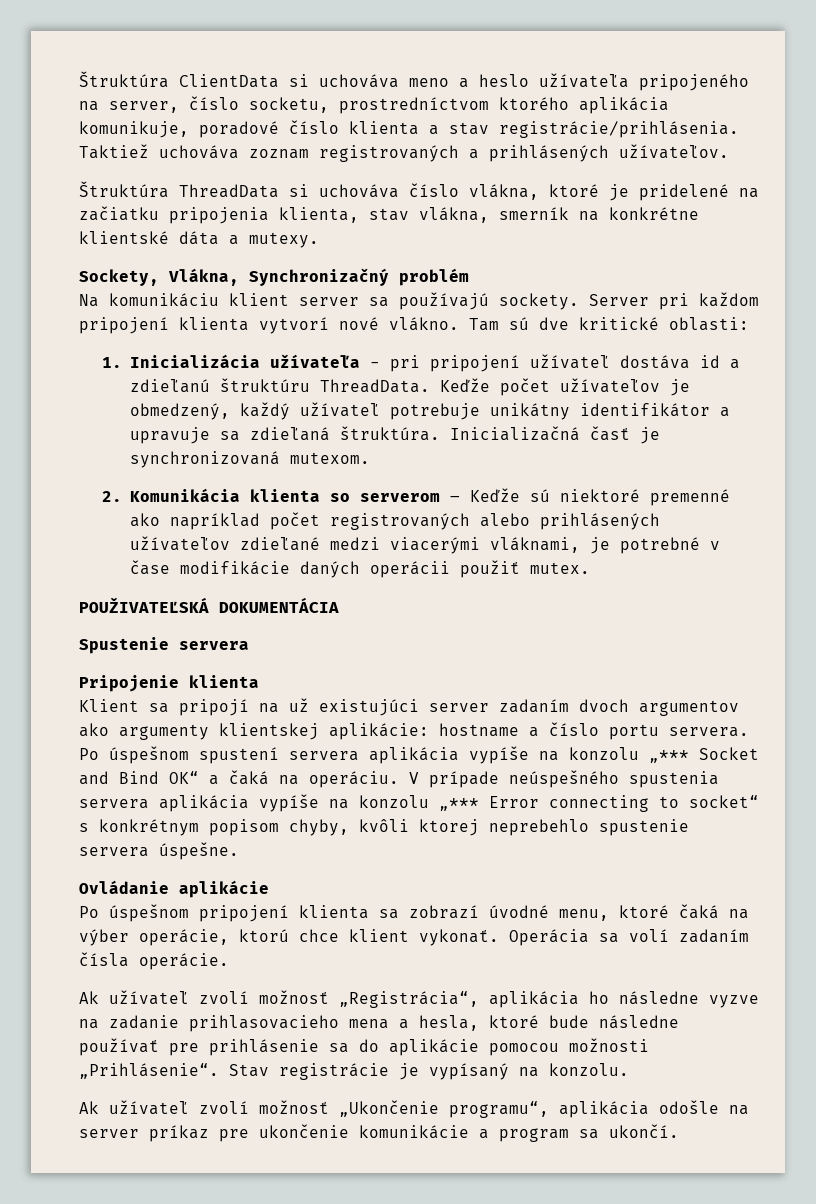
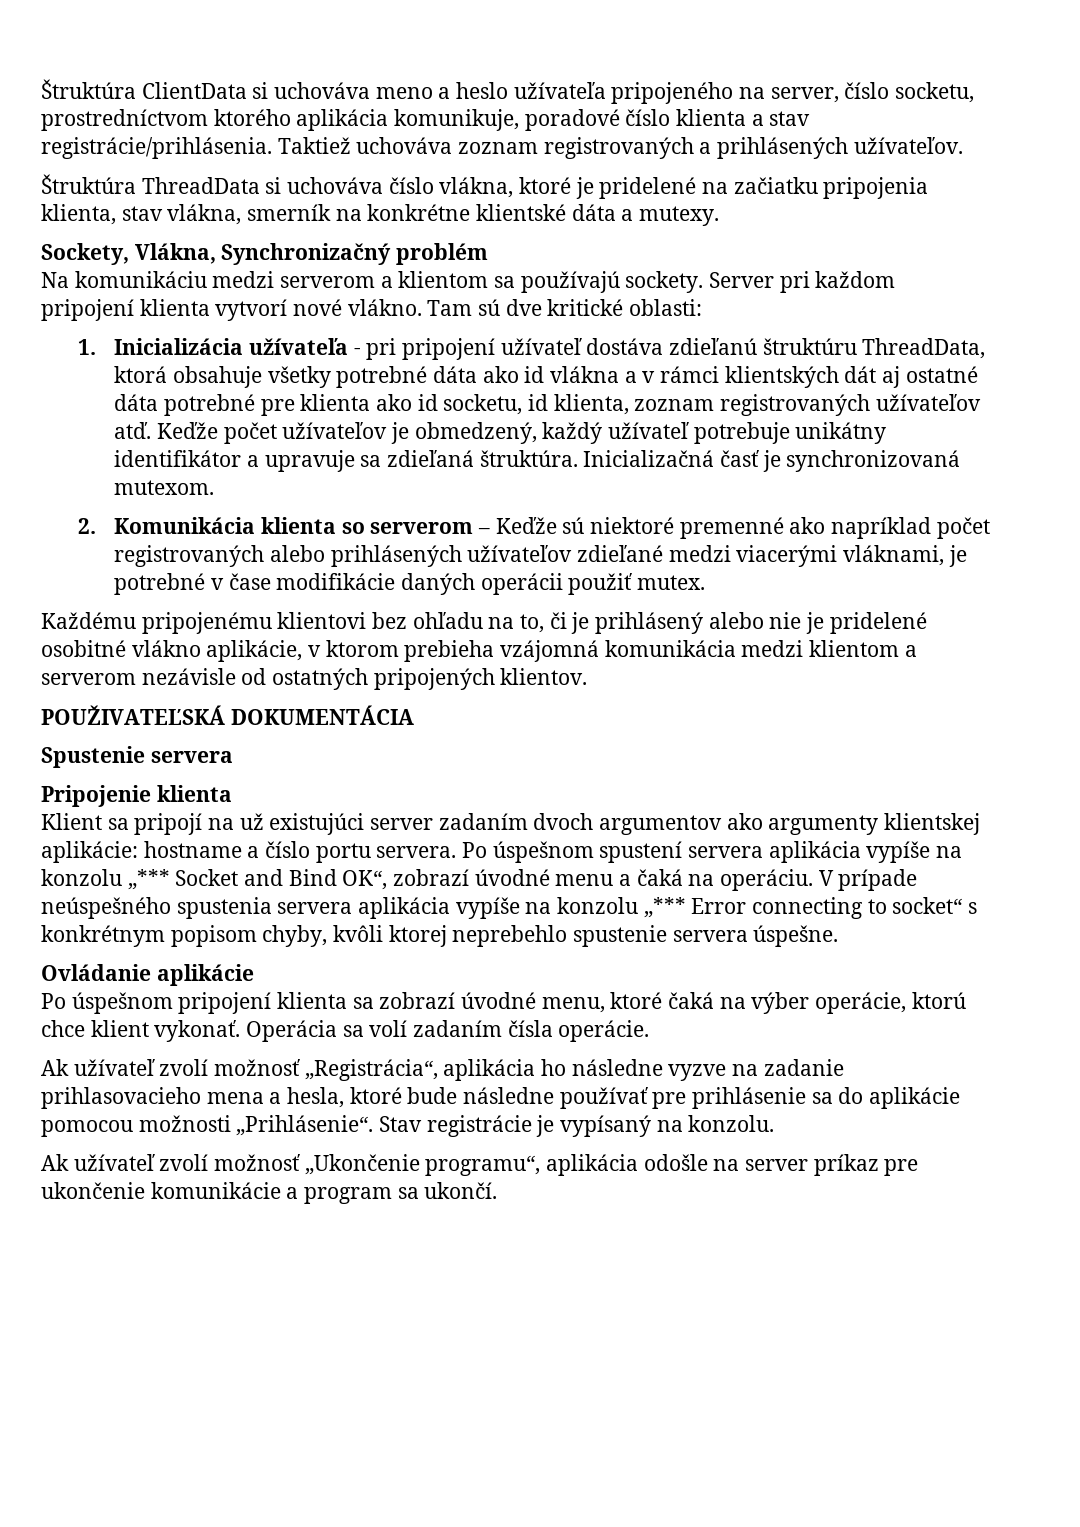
- Na komunikáciu klient server sa používajú sockety.
+ Na komunikáciu medzi serverom a klientom sa používajú sockety.
- 1. Inicializácia užívateľa - pri pripojení užívateľ dostáva id a zdieľanú štruktúru ThreadData.
+ 1. Inicializácia užívateľa - pri pripojení užívateľ dostáva zdieľanú štruktúru ThreadData, ktorá obsahuje všetky potrebné dáta ako id vlákna a v rámci klientských dát aj ostatné dáta potrebné pre klienta ako id socketu, id klienta, zoznam registrovaných užívateľov atď.
+ Každému pripojenému klientovi bez ohľadu na to, či je prihlásený alebo nie je pridelené osobitné vlákno aplikácie, v ktorom prebieha vzájomná komunikácia medzi klientom a serverom nezávisle od ostatných pripojených klientov.
- Po úspešnom spustení servera aplikácia vypíše na konzolu „*** Socket and Bind OK“ a čaká na operáciu.
+ Po úspešnom spustení servera aplikácia vypíše na konzolu „*** Socket and Bind OK“, zobrazí úvodné menu a čaká na operáciu.

